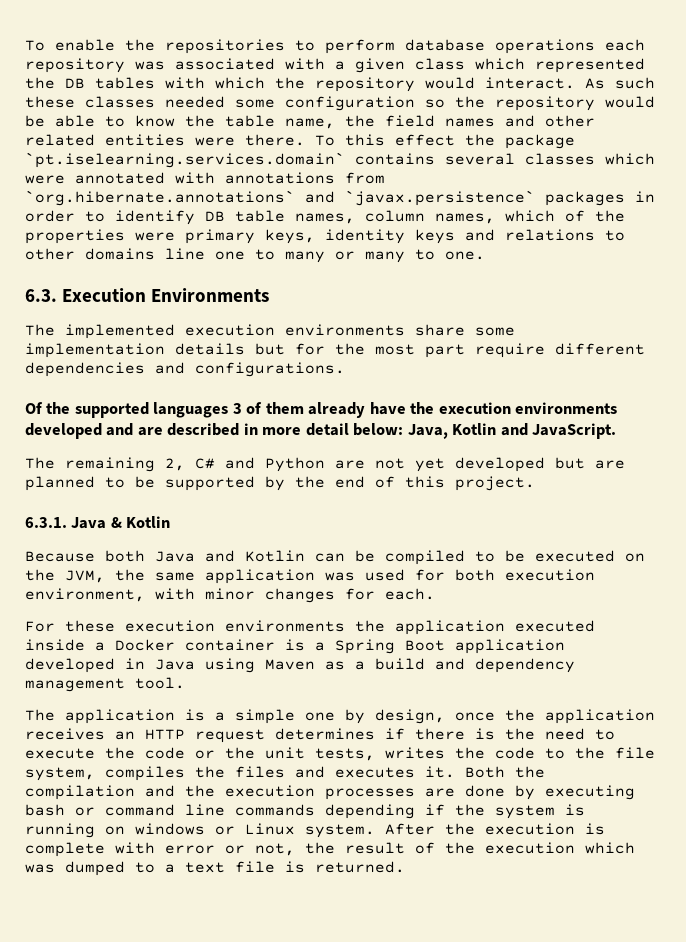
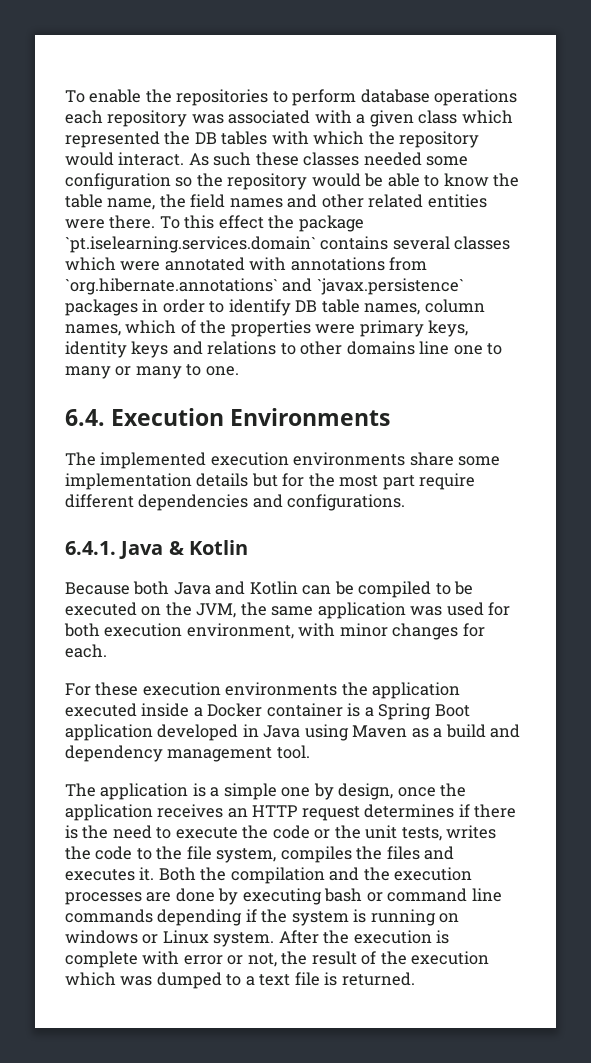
- 6.3. Execution Environments
+ 6.4. Execution Environments
- Of the supported languages 3 of them already have the execution environments developed and are described in more detail below: Java, Kotlin and JavaScript.
- The remaining 2, C# and Python are not yet developed but are planned to be supported by the end of this project.
- 6.3.1. Java & Kotlin
+ 6.4.1. Java & Kotlin

